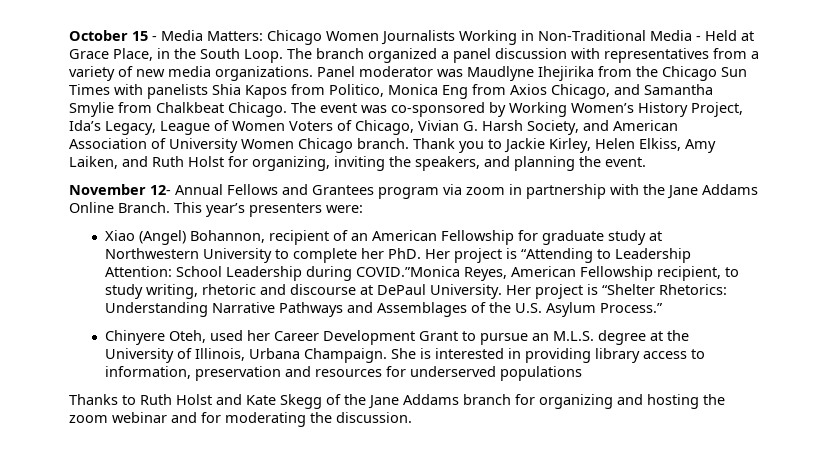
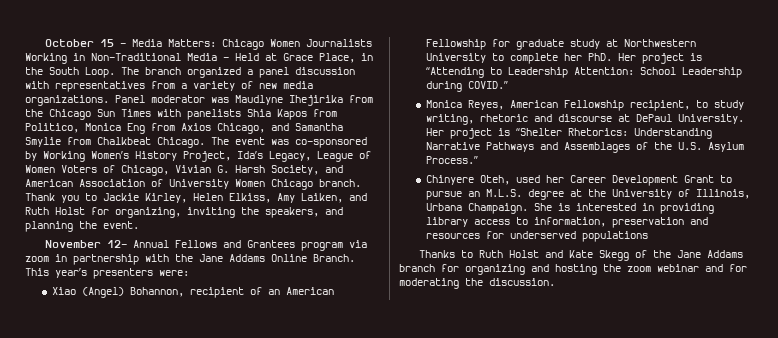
- Xiao (Angel) Bohannon, recipient of an American Fellowship for graduate study at Northwestern University to complete her PhD. Her project is “Attending to Leadership Attention: School Leadership during COVID.”Monica Reyes, American Fellowship recipient, to study writing, rhetoric and discourse at DePaul University.
+ Xiao (Angel) Bohannon, recipient of an American Fellowship for graduate study at Northwestern University to complete her PhD. Her project is “Attending to Leadership Attention: School Leadership during COVID.”
+ Monica Reyes, American Fellowship recipient, to study writing, rhetoric and discourse at DePaul University.

